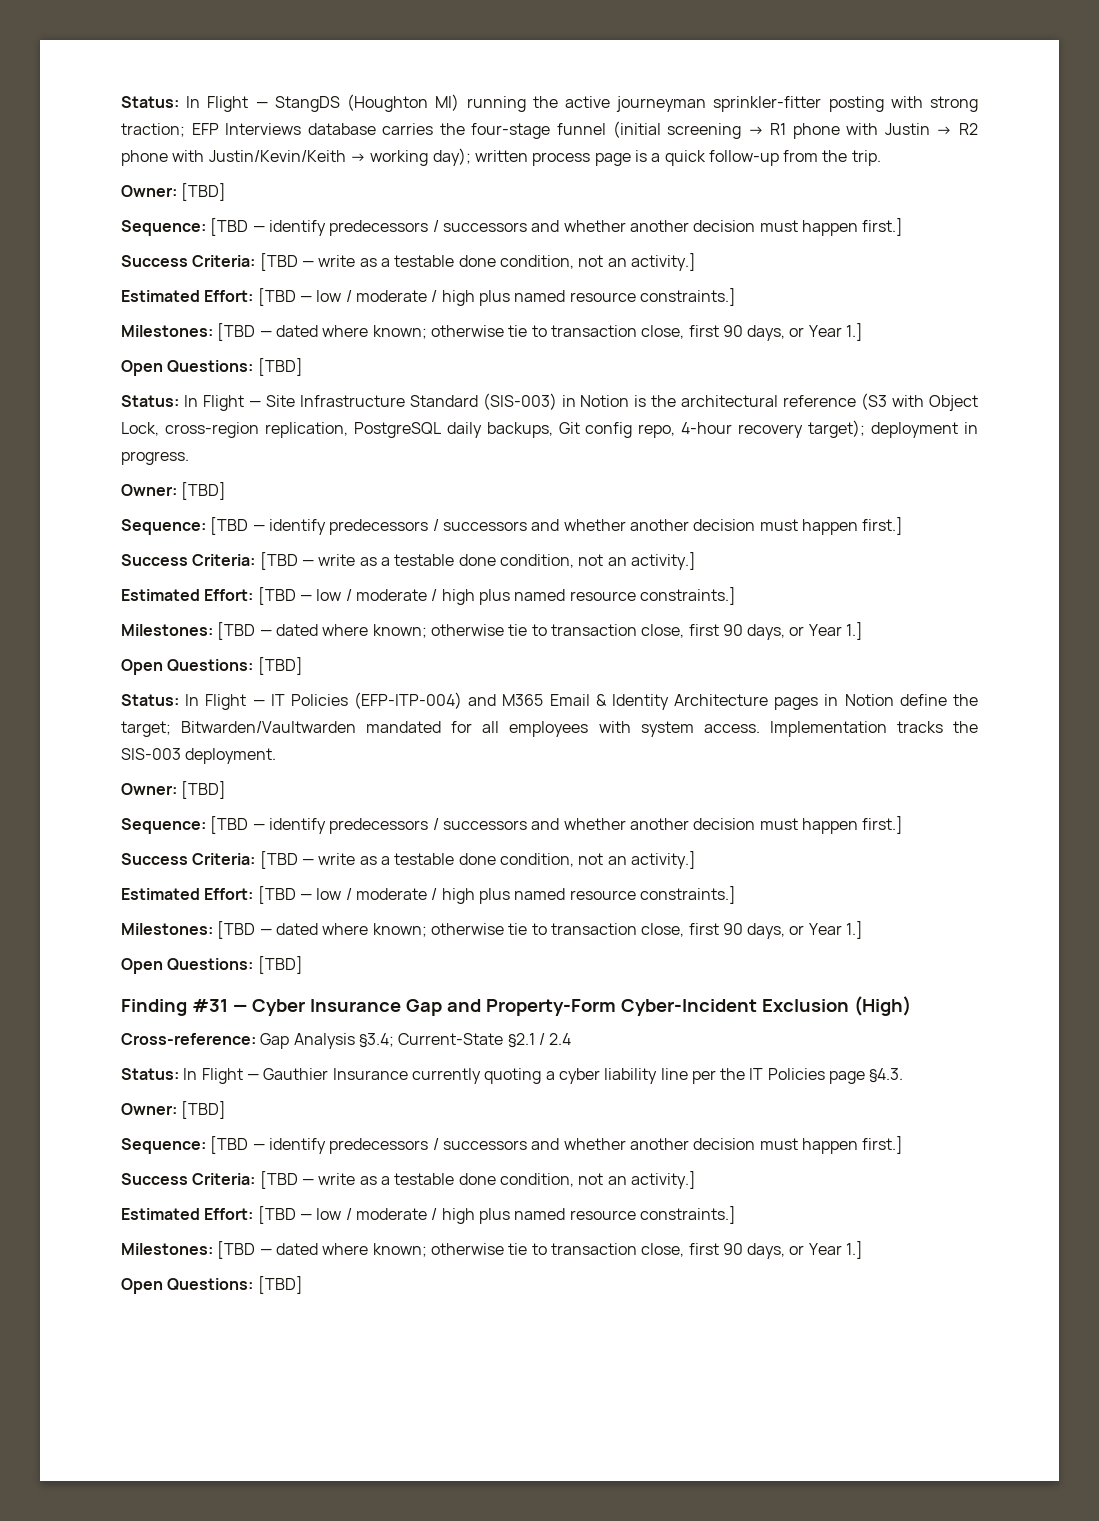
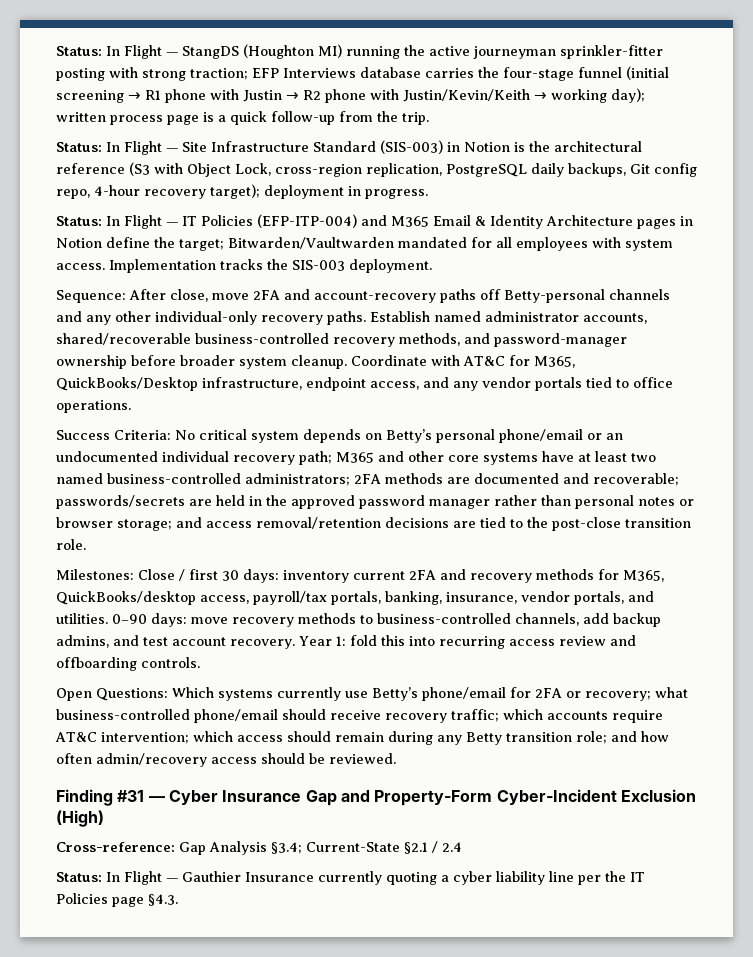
  Status: In Flight — StangDS (Houghton MI) running the active journeyman sprinkler-fitter posting with strong traction; EFP Interviews database carries the four-stage funnel (initial screening → R1 phone with Justin → R2 phone with Justin/Kevin/Keith → working day); written process page is a quick follow-up from the trip.
- Owner: [TBD]
- Sequence: [TBD — identify predecessors / successors and whether another decision must happen first.]
- Success Criteria: [TBD — write as a testable done condition, not an activity.]
- Estimated Effort: [TBD — low / moderate / high plus named resource constraints.]
- Milestones: [TBD — dated where known; otherwise tie to transaction close, first 90 days, or Year 1.]
- Open Questions: [TBD]
  Status: In Flight — Site Infrastructure Standard (SIS-003) in Notion is the architectural reference (S3 with Object Lock, cross-region replication, PostgreSQL daily backups, Git config repo, 4-hour recovery target); deployment in progress.
- Owner: [TBD]
- Sequence: [TBD — identify predecessors / successors and whether another decision must happen first.]
- Success Criteria: [TBD — write as a testable done condition, not an activity.]
- Estimated Effort: [TBD — low / moderate / high plus named resource constraints.]
- Milestones: [TBD — dated where known; otherwise tie to transaction close, first 90 days, or Year 1.]
- Open Questions: [TBD]
  Implementation tracks the SIS-003 deployment.
- Owner: [TBD]
- Sequence: [TBD — identify predecessors / successors and whether another decision must happen first.]
- Success Criteria: [TBD — write as a testable done condition, not an activity.]
- Estimated Effort: [TBD — low / moderate / high plus named resource constraints.]
- Milestones: [TBD — dated where known; otherwise tie to transaction close, first 90 days, or Year 1.]
- Open Questions: [TBD]
+ Sequence: After close, move 2FA and account-recovery paths off Betty-personal channels and any other individual-only recovery paths. Establish named administrator accounts, shared/recoverable business-controlled recovery methods, and password-manager ownership before broader system cleanup. Coordinate with AT&C for M365, QuickBooks/Desktop infrastructure, endpoint access, and any vendor portals tied to office operations.
+ Success Criteria: No critical system depends on Betty’s personal phone/email or an undocumented individual recovery path; M365 and other core systems have at least two named business-controlled administrators; 2FA methods are documented and recoverable; passwords/secrets are held in the approved password manager rather than personal notes or browser storage; and access removal/retention decisions are tied to the post-close transition role.
+ Milestones: Close / first 30 days: inventory current 2FA and recovery methods for M365, QuickBooks/desktop access, payroll/tax portals, banking, insurance, vendor portals, and utilities. 0–90 days: move recovery methods to business-controlled channels, add backup admins, and test account recovery. Year 1: fold this into recurring access review and offboarding controls.
+ Open Questions: Which systems currently use Betty’s phone/email for 2FA or recovery; what business-controlled phone/email should receive recovery traffic; which accounts require AT&C intervention; which access should remain during any Betty transition role; and how often admin/recovery access should be reviewed.
  Status: In Flight — Gauthier Insurance currently quoting a cyber liability line per the IT Policies page §4.3.
- Owner: [TBD]
- Sequence: [TBD — identify predecessors / successors and whether another decision must happen first.]
- Success Criteria: [TBD — write as a testable done condition, not an activity.]
- Estimated Effort: [TBD — low / moderate / high plus named resource constraints.]
- Milestones: [TBD — dated where known; otherwise tie to transaction close, first 90 days, or Year 1.]
- Open Questions: [TBD]

